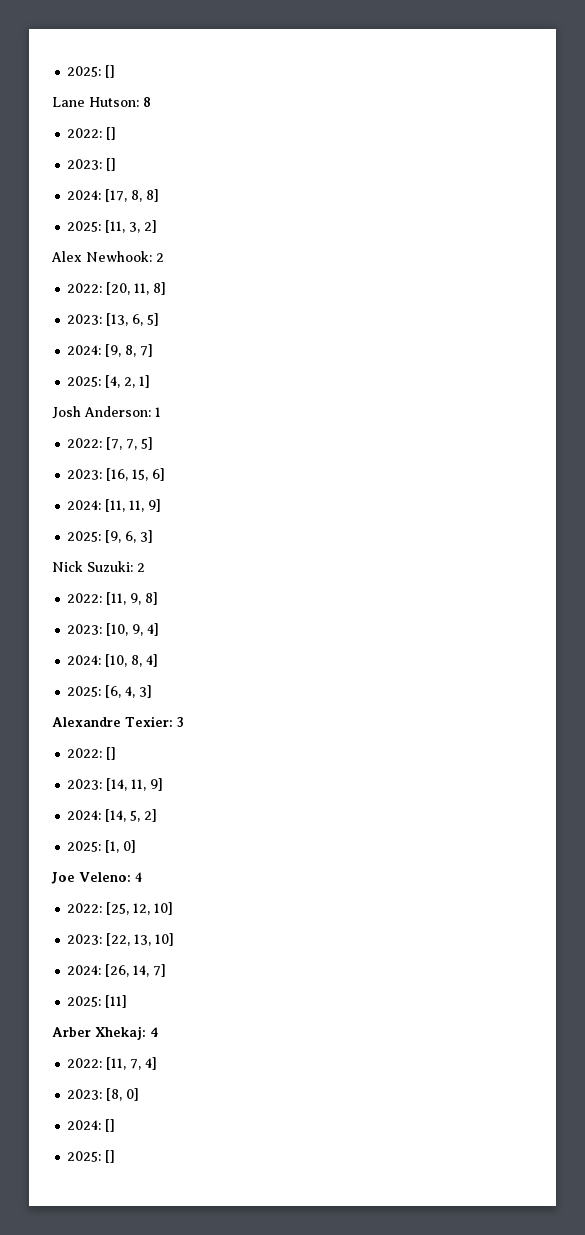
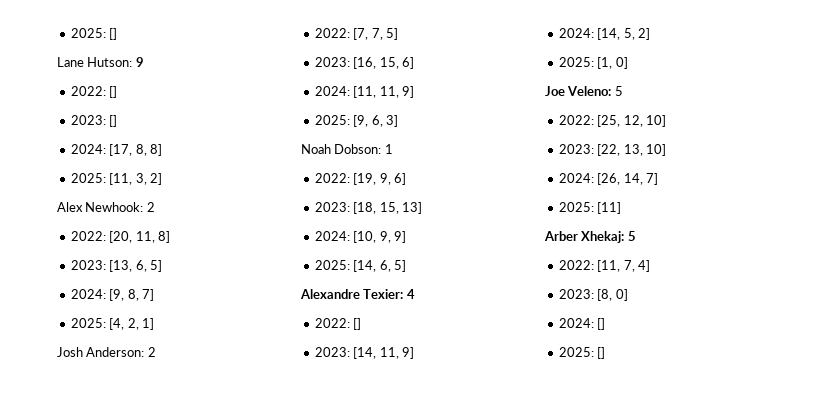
- Lane Hutson: 8
+ Lane Hutson: 9
- Josh Anderson: 1
+ Josh Anderson: 2
- Nick Suzuki: 2
- 2022: [11, 9, 8]
- 2023: [10, 9, 4]
+ Noah Dobson: 1
+ 2022: [19, 9, 6]
+ 2023: [18, 15, 13]
- 2024: [10, 8, 4]
- 2025: [6, 4, 3]
+ 2024: [10, 9, 9]
+ 2025: [14, 6, 5]
- Alexandre Texier: 3
+ Alexandre Texier: 4
- Joe Veleno: 4
+ Joe Veleno: 5
- Arber Xhekaj: 4
+ Arber Xhekaj: 5

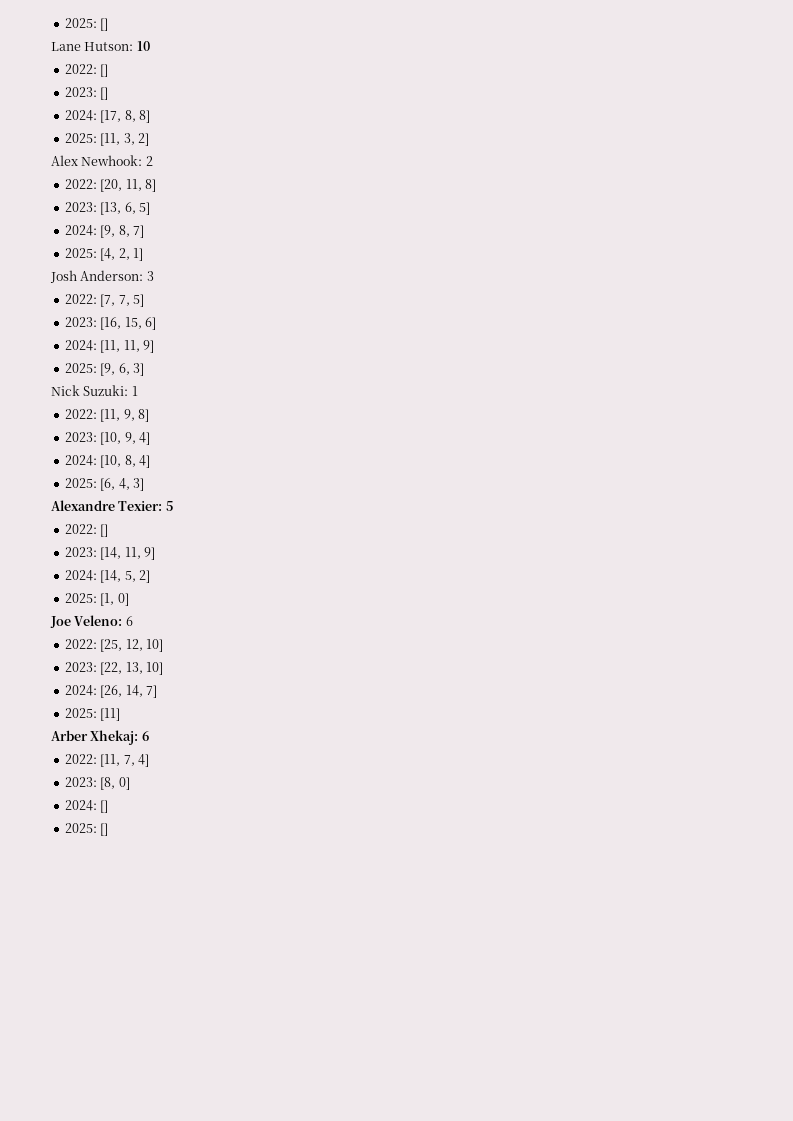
- Lane Hutson: 9
+ Lane Hutson: 10
- Josh Anderson: 2
+ Josh Anderson: 3
- Noah Dobson: 1
+ Nick Suzuki: 1
- 2022: [19, 9, 6]
- 2023: [18, 15, 13]
+ 2022: [11, 9, 8]
+ 2023: [10, 9, 4]
- 2024: [10, 9, 9]
- 2025: [14, 6, 5]
+ 2024: [10, 8, 4]
+ 2025: [6, 4, 3]
- Alexandre Texier: 4
+ Alexandre Texier: 5
- Joe Veleno: 5
+ Joe Veleno: 6
- Arber Xhekaj: 5
+ Arber Xhekaj: 6

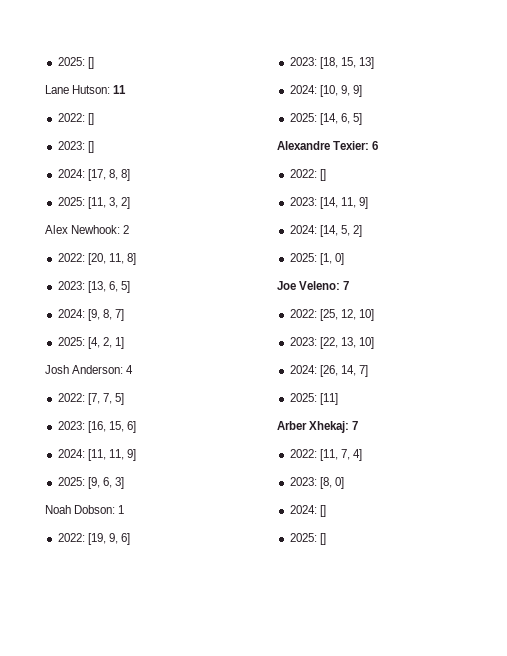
- Lane Hutson: 10
+ Lane Hutson: 11
- Josh Anderson: 3
+ Josh Anderson: 4
- Nick Suzuki: 1
+ Noah Dobson: 1
- 2022: [11, 9, 8]
- 2023: [10, 9, 4]
+ 2022: [19, 9, 6]
+ 2023: [18, 15, 13]
- 2024: [10, 8, 4]
- 2025: [6, 4, 3]
+ 2024: [10, 9, 9]
+ 2025: [14, 6, 5]
- Alexandre Texier: 5
+ Alexandre Texier: 6
- Joe Veleno: 6
+ Joe Veleno: 7
- Arber Xhekaj: 6
+ Arber Xhekaj: 7

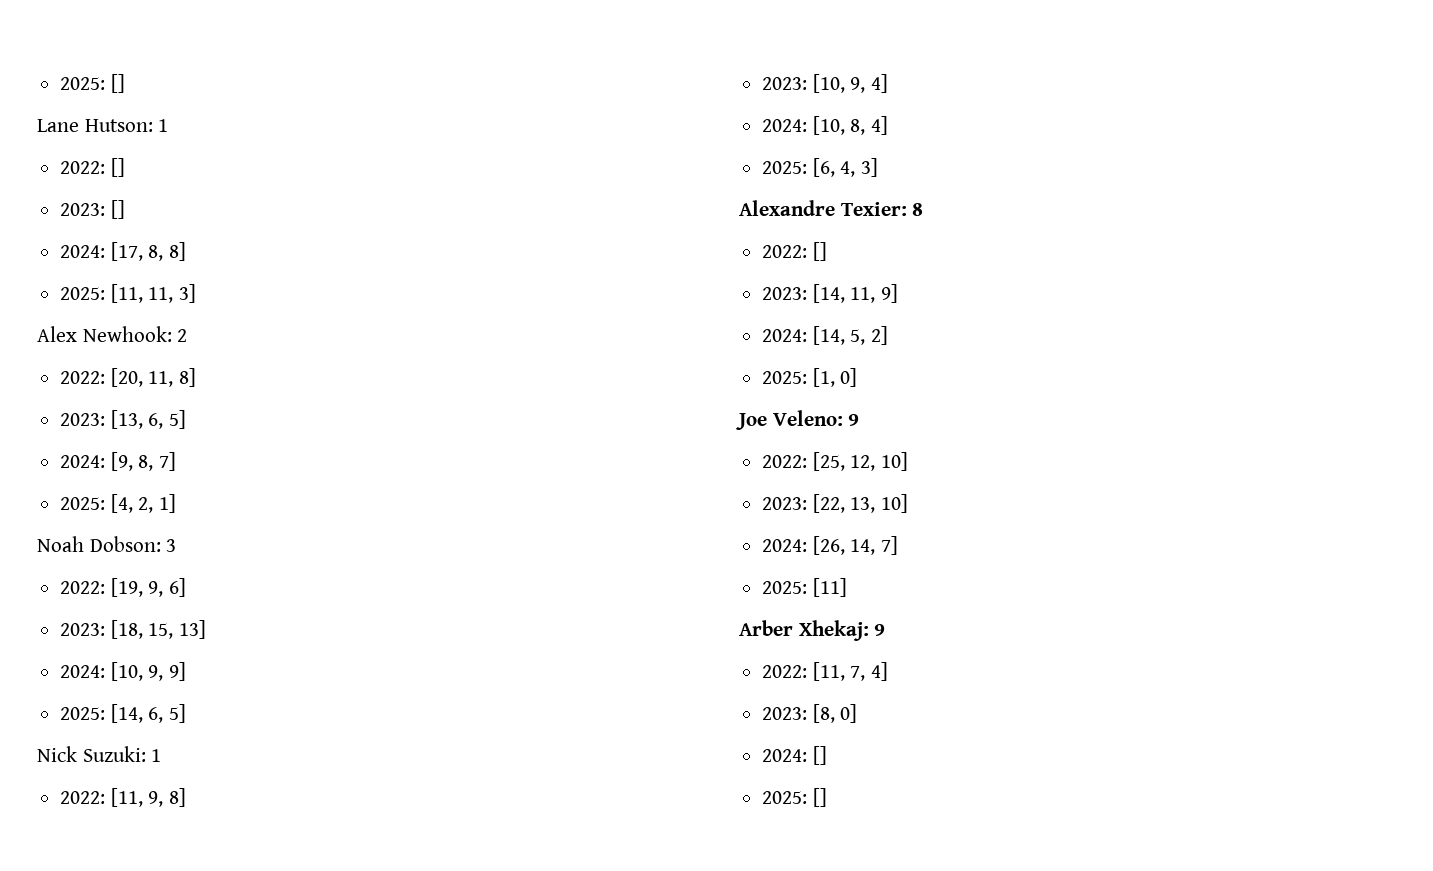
- Lane Hutson: 11
+ Lane Hutson: 1
- 2025: [11, 3, 2]
+ 2025: [11, 11, 3]
- Josh Anderson: 4
- 2022: [7, 7, 5]
- 2023: [16, 15, 6]
- 2024: [11, 11, 9]
- 2025: [9, 6, 3]
- Noah Dobson: 1
+ Noah Dobson: 3
+ Nick Suzuki: 1
+ 2022: [11, 9, 8]
+ 2023: [10, 9, 4]
+ 2024: [10, 8, 4]
+ 2025: [6, 4, 3]
- Alexandre Texier: 6
+ Alexandre Texier: 8
- Joe Veleno: 7
+ Joe Veleno: 9
- Arber Xhekaj: 7
+ Arber Xhekaj: 9

